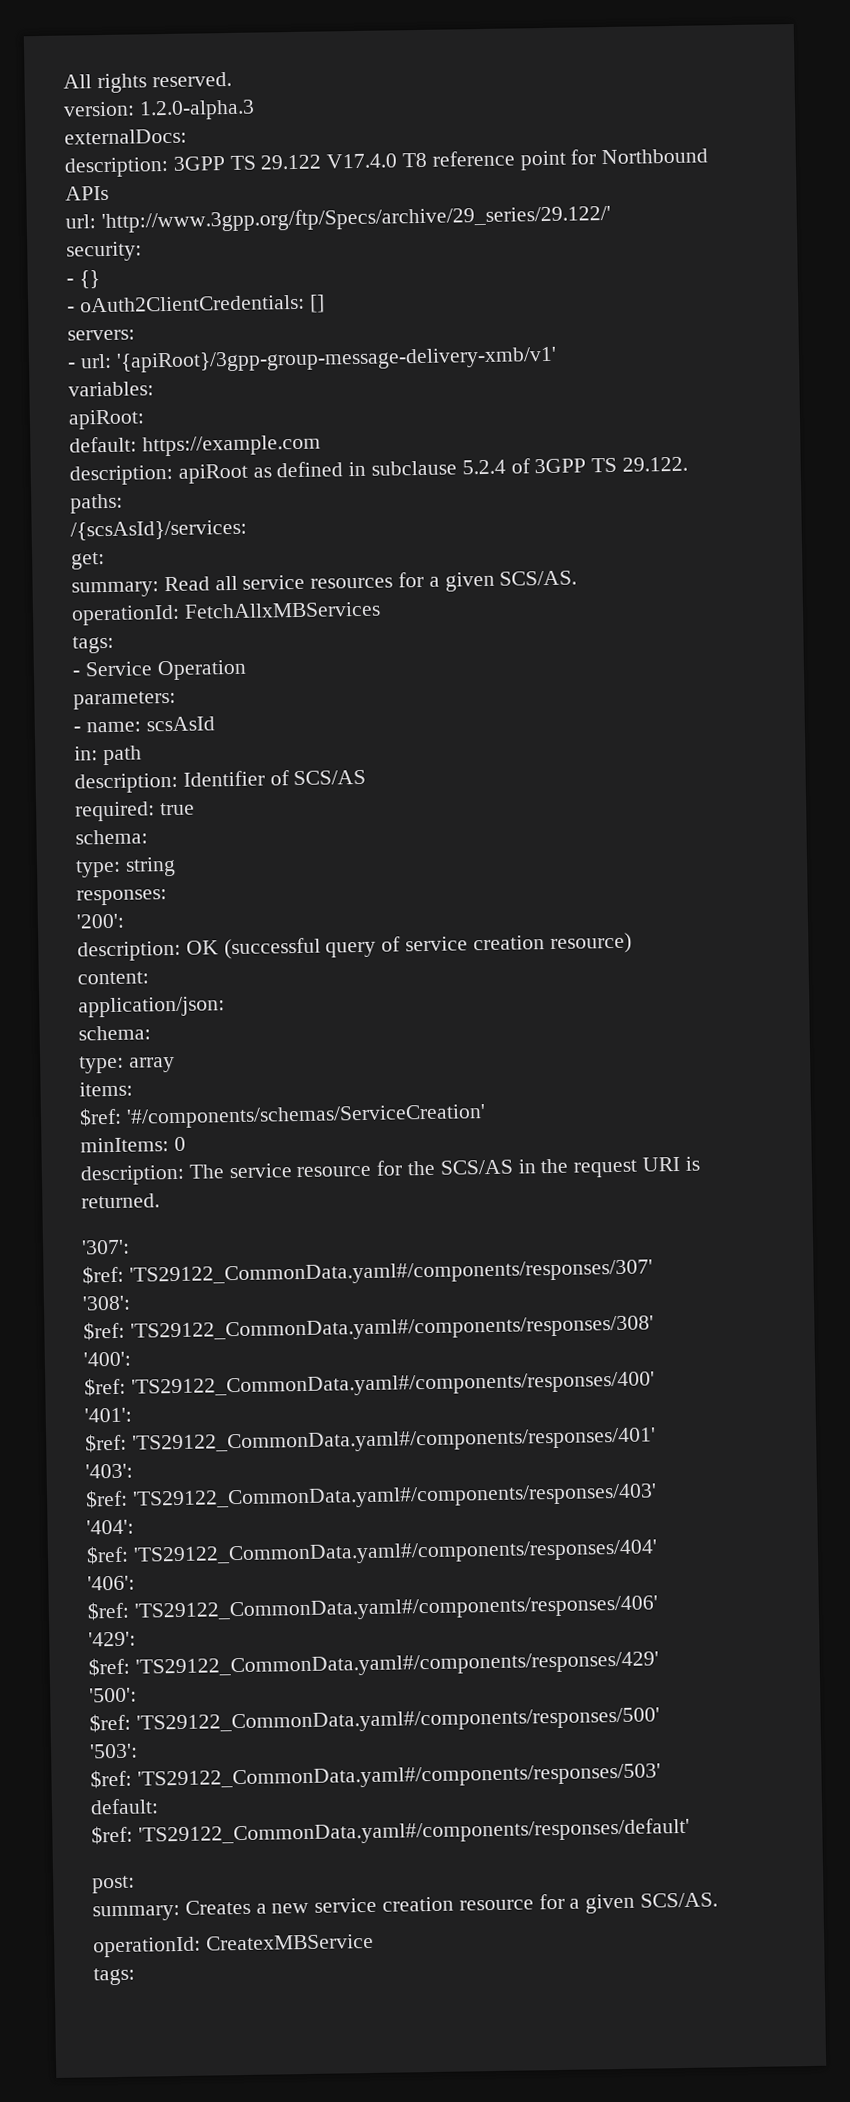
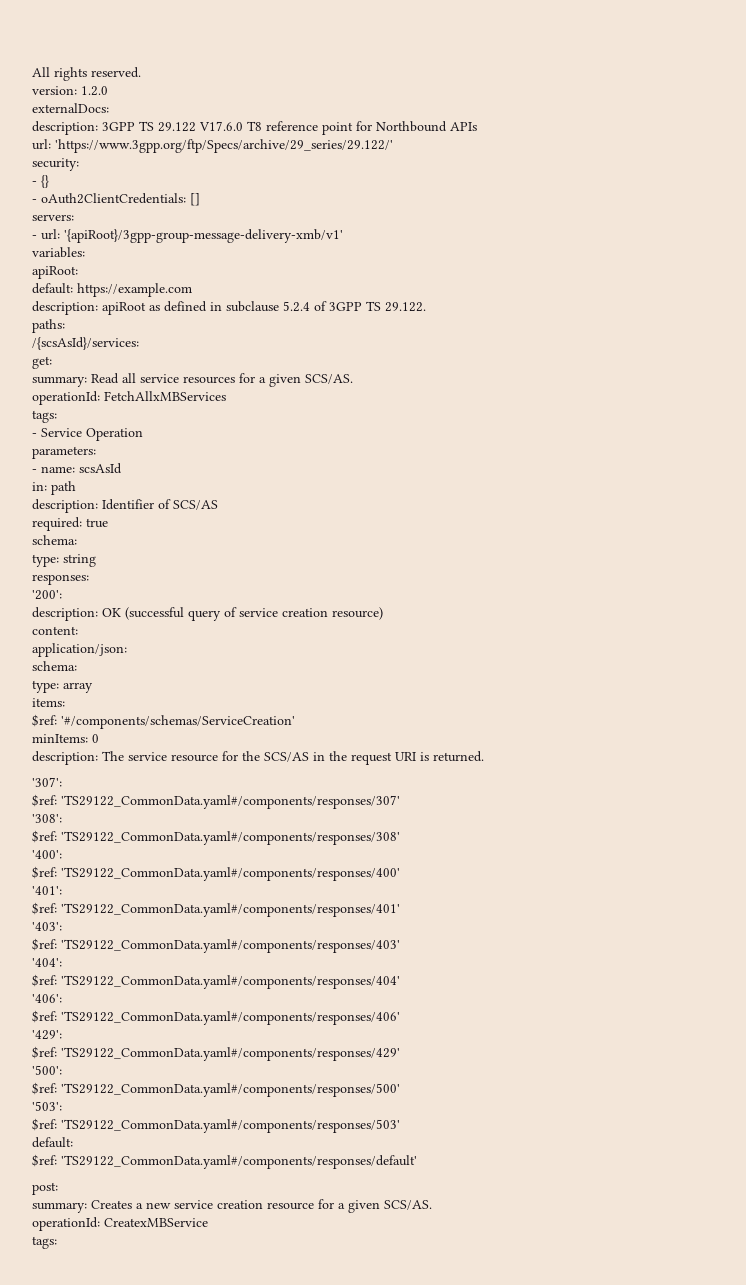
- version: 1.2.0-alpha.3
+ version: 1.2.0
- description: 3GPP TS 29.122 V17.4.0 T8 reference point for Northbound APIs
+ description: 3GPP TS 29.122 V17.6.0 T8 reference point for Northbound APIs
- url: 'http://www.3gpp.org/ftp/Specs/archive/29_series/29.122/'
+ url: 'https://www.3gpp.org/ftp/Specs/archive/29_series/29.122/'

